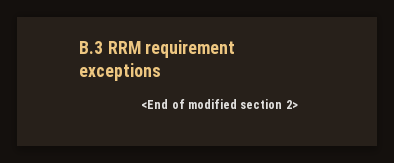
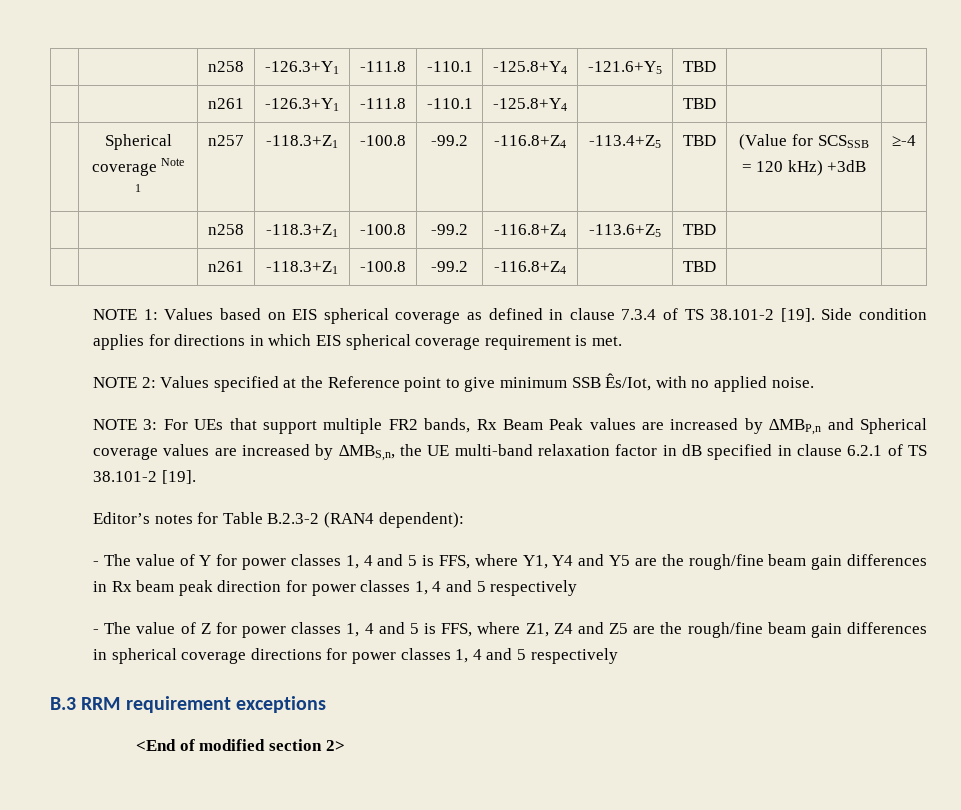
+ | | n258 | -126.3+Y1 | -111.8 | -110.1 | -125.8+Y4 | -121.6+Y5 | TBD | |
+ | | n261 | -126.3+Y1 | -111.8 | -110.1 | -125.8+Y4 | | TBD | |
+ | Spherical coverage Note 1 | n257 | -118.3+Z1 | -100.8 | -99.2 | -116.8+Z4 | -113.4+Z5 | TBD | (Value for SCSSSB = 120 kHz) +3dB | ≥-4
+ | | n258 | -118.3+Z1 | -100.8 | -99.2 | -116.8+Z4 | -113.6+Z5 | TBD | |
+ | | n261 | -118.3+Z1 | -100.8 | -99.2 | -116.8+Z4 | | TBD | |
+ NOTE 1: Values based on EIS spherical coverage as defined in clause 7.3.4 of TS 38.101-2 [19]. Side condition applies for directions in which EIS spherical coverage requirement is met.
+ NOTE 2: Values specified at the Reference point to give minimum SSB Ês/Iot, with no applied noise.
+ NOTE 3: For UEs that support multiple FR2 bands, Rx Beam Peak values are increased by ∆MBP,n and Spherical coverage values are increased by ∆MBS,n, the UE multi-band relaxation factor in dB specified in clause 6.2.1 of TS 38.101-2 [19].
+ Editor’s notes for Table B.2.3-2 (RAN4 dependent):
+ - The value of Y for power classes 1, 4 and 5 is FFS, where Y1, Y4 and Y5 are the rough/fine beam gain differences in Rx beam peak direction for power classes 1, 4 and 5 respectively
+ - The value of Z for power classes 1, 4 and 5 is FFS, where Z1, Z4 and Z5 are the rough/fine beam gain differences in spherical coverage directions for power classes 1, 4 and 5 respectively

